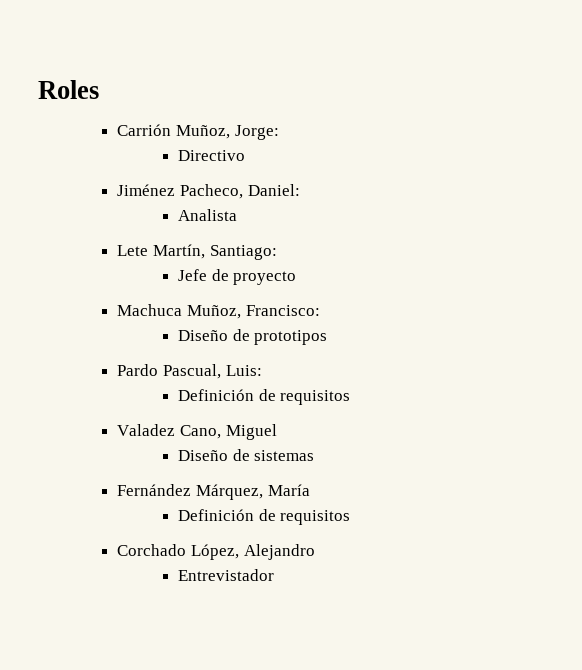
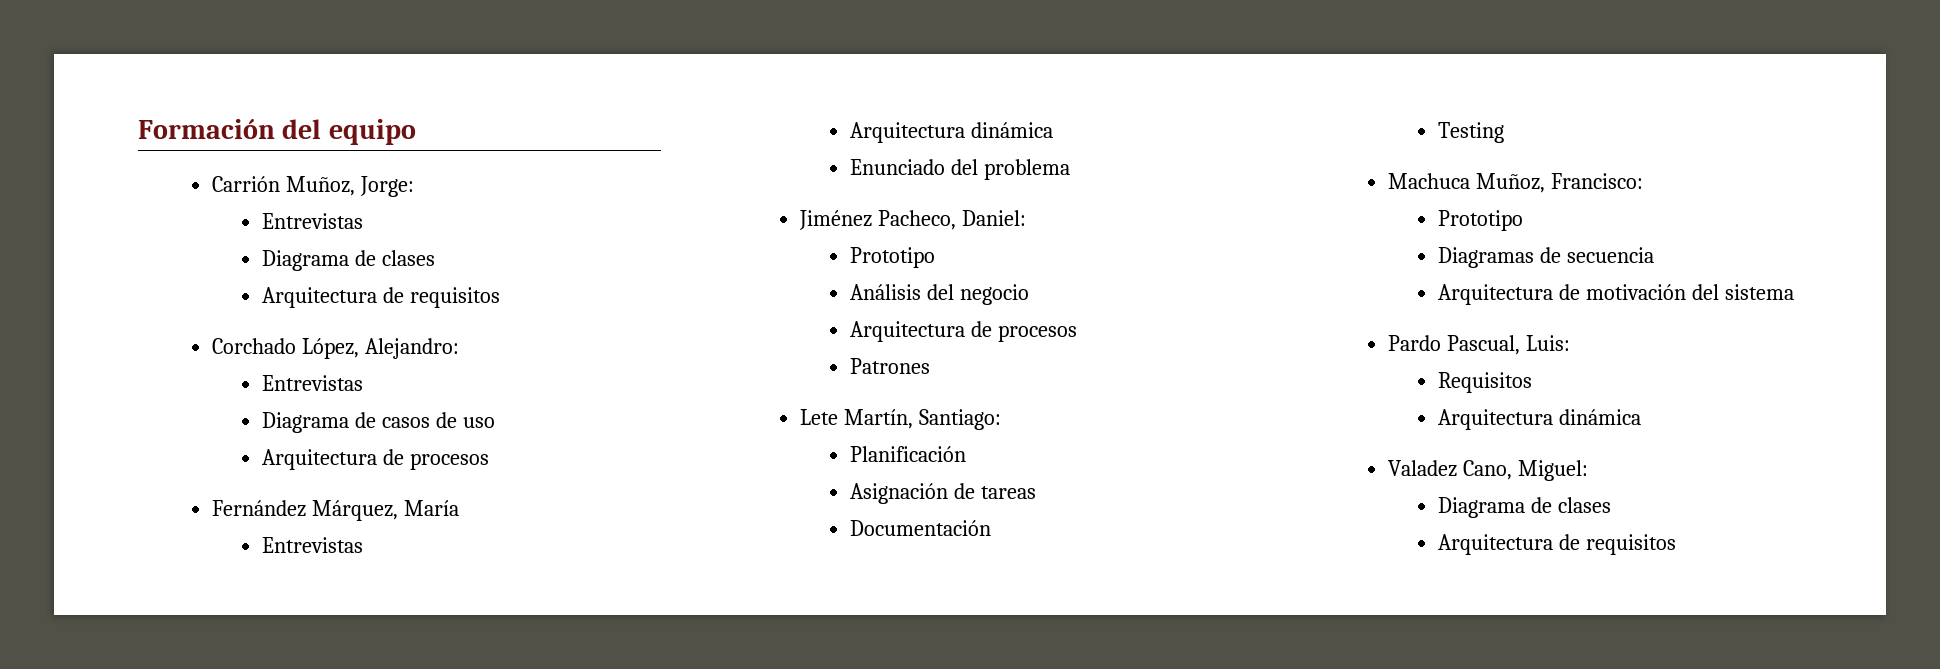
- Roles
+ Formación del equipo
  Carrión Muñoz, Jorge:
- Directivo
+ Entrevistas
+ Diagrama de clases
+ Arquitectura de requisitos
+ Corchado López, Alejandro:
+ Entrevistas
+ Diagrama de casos de uso
+ Arquitectura de procesos
+ Fernández Márquez, María
+ Entrevistas
+ Arquitectura dinámica
+ Enunciado del problema
  Jiménez Pacheco, Daniel:
- Analista
+ Prototipo
+ Análisis del negocio
+ Arquitectura de procesos
+ Patrones
  Lete Martín, Santiago:
- Jefe de proyecto
+ Planificación
+ Asignación de tareas
+ Documentación
+ Testing
  Machuca Muñoz, Francisco:
- Diseño de prototipos
+ Prototipo
+ Diagramas de secuencia
+ Arquitectura de motivación del sistema
  Pardo Pascual, Luis:
- Definición de requisitos
+ Requisitos
+ Arquitectura dinámica
- Valadez Cano, Miguel
- Diseño de sistemas
- Fernández Márquez, María
- Definición de requisitos
- Corchado López, Alejandro
- Entrevistador
+ Valadez Cano, Miguel:
+ Diagrama de clases
+ Arquitectura de requisitos

